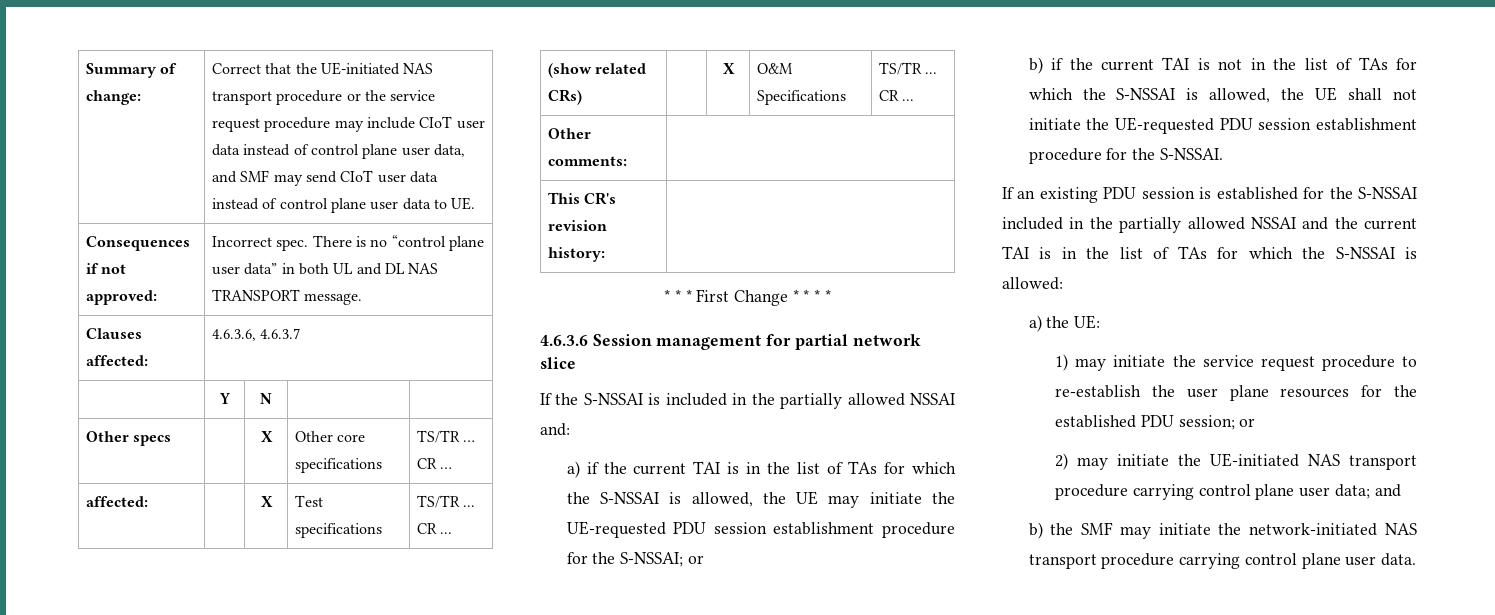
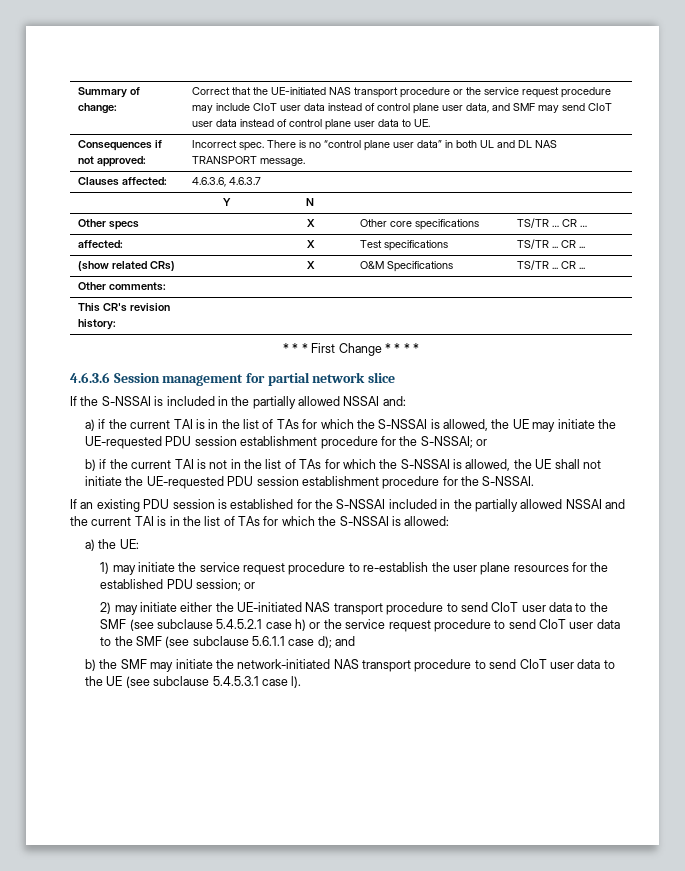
- 2) may initiate the UE-initiated NAS transport procedure carrying control plane user data; and
+ 2) may initiate either the UE-initiated NAS transport procedure to send CIoT user data to the SMF (see subclause 5.4.5.2.1 case h) or the service request procedure to send CIoT user data to the SMF (see subclause 5.6.1.1 case d); and
- b) the SMF may initiate the network-initiated NAS transport procedure carrying control plane user data.
+ b) the SMF may initiate the network-initiated NAS transport procedure to send CIoT user data to the UE (see subclause 5.4.5.3.1 case l).

